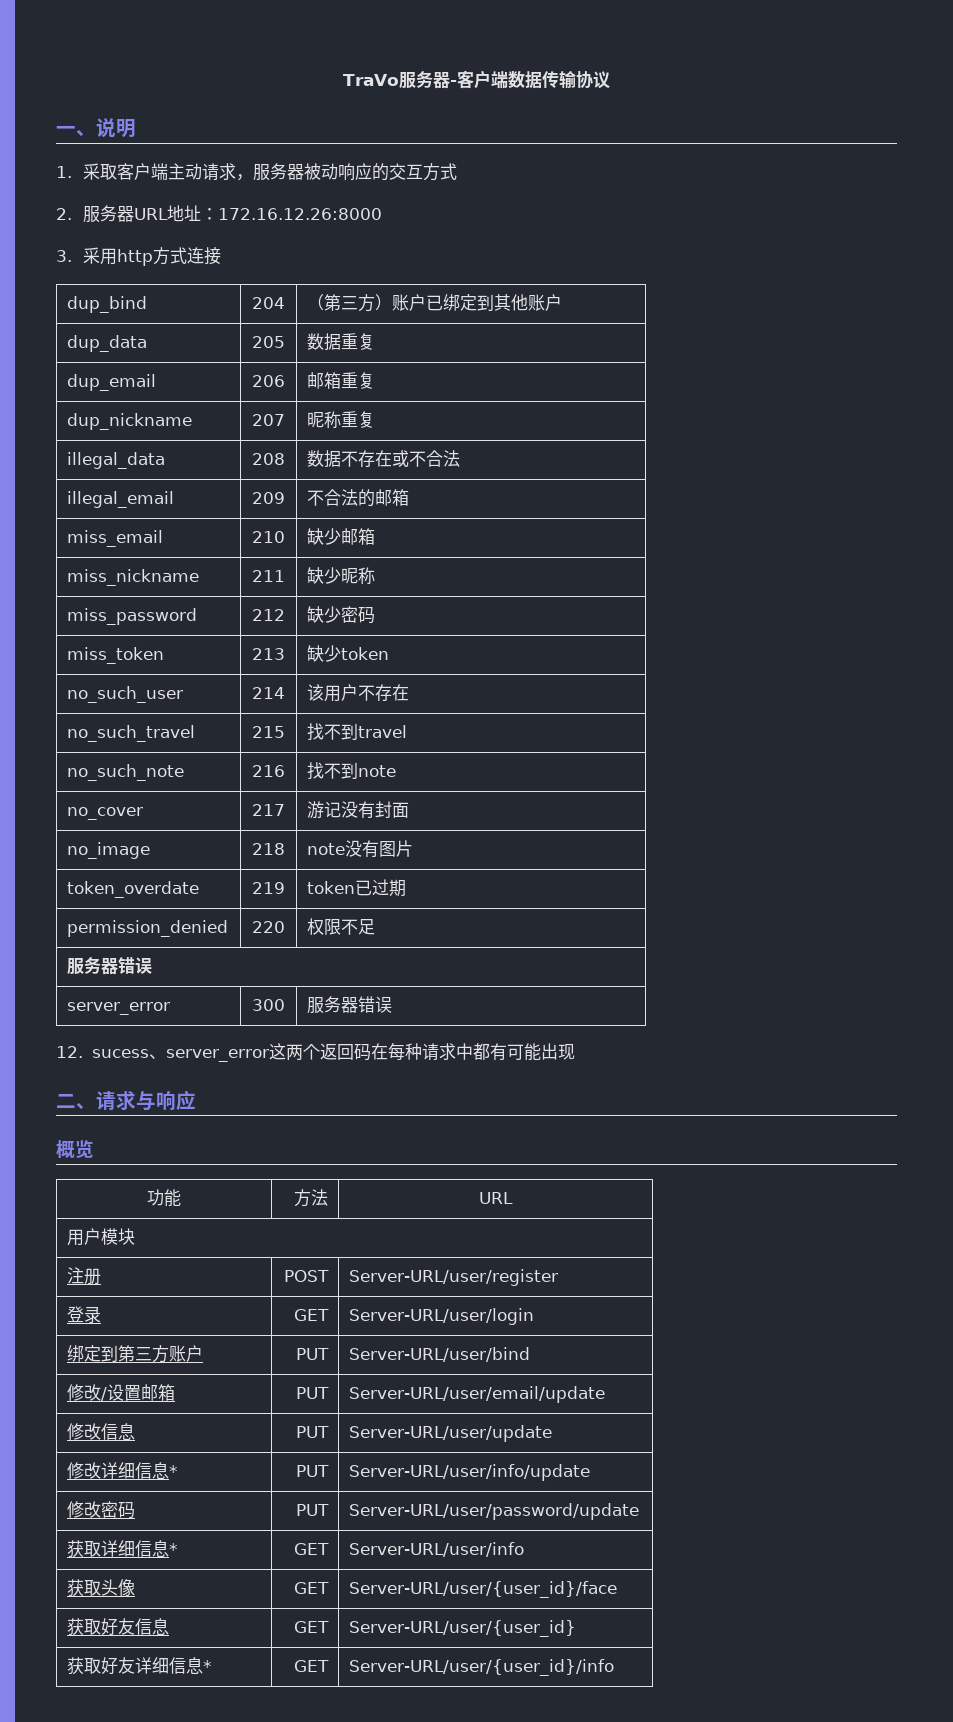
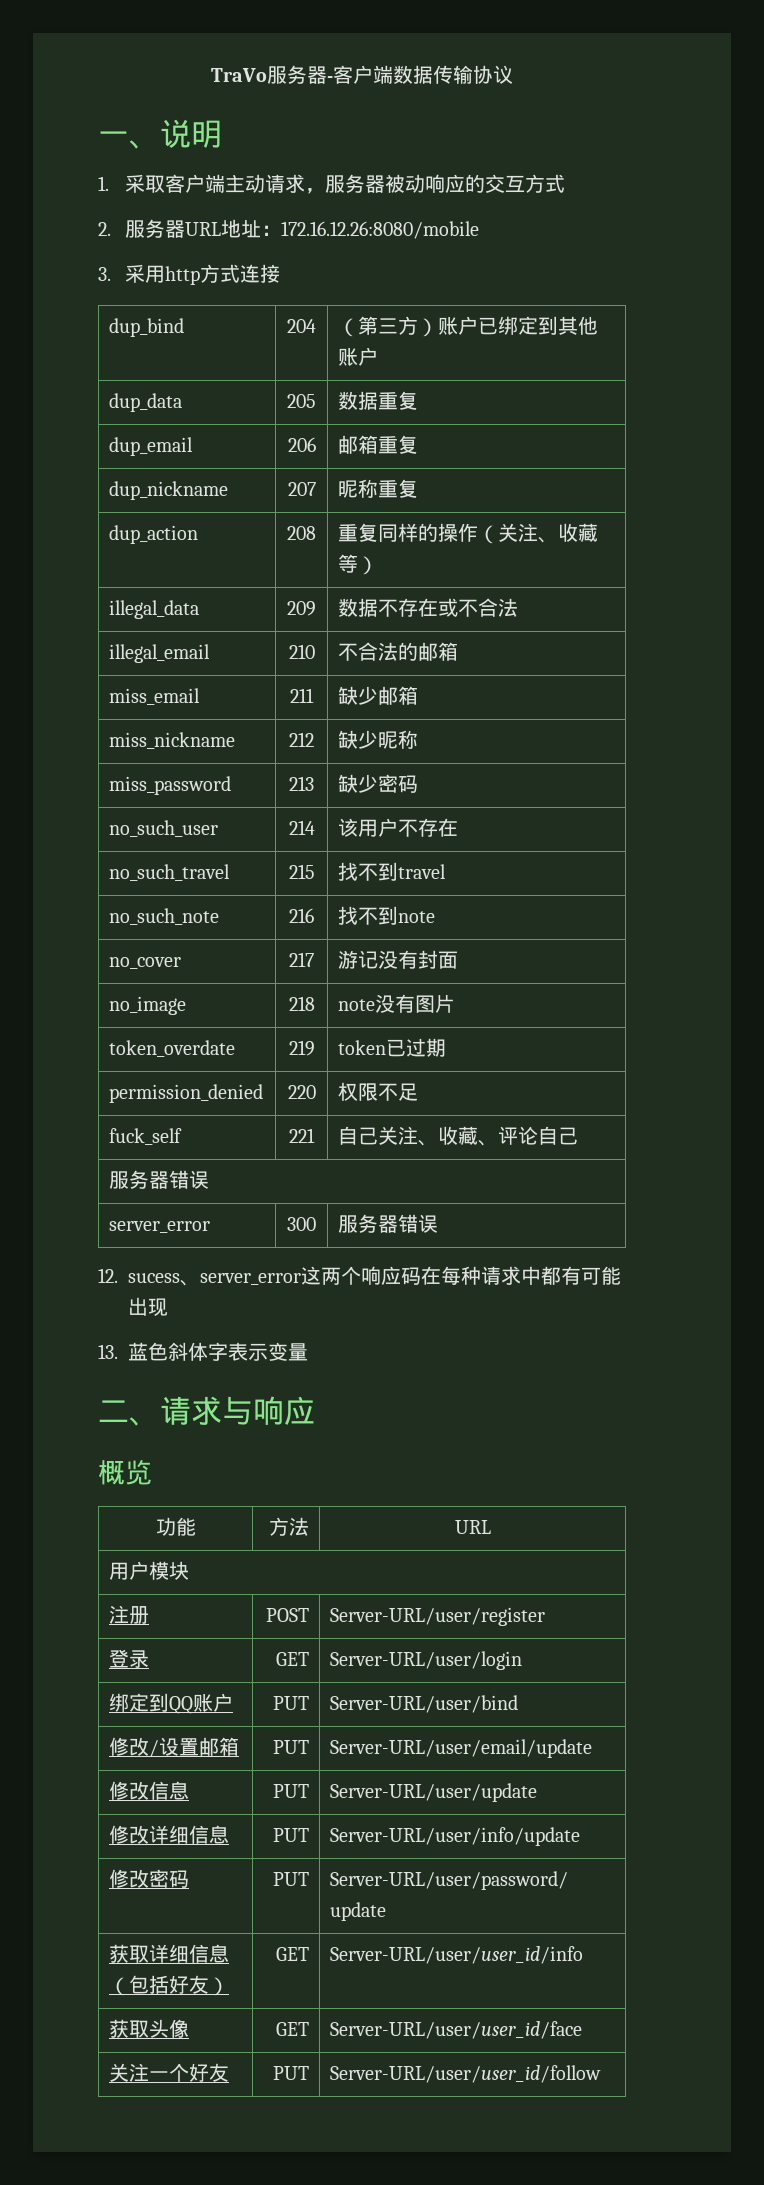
- 2.服务器URL地址：172.16.12.26:8000
+ 2.服务器URL地址：172.16.12.26:8080/mobile
+ dup_action | 208 | 重复同样的操作（关注、收藏等）
- illegal_data | 208 | 数据不存在或不合法
+ illegal_data | 209 | 数据不存在或不合法
- illegal_email | 209 | 不合法的邮箱
+ illegal_email | 210 | 不合法的邮箱
- miss_email | 210 | 缺少邮箱
+ miss_email | 211 | 缺少邮箱
- miss_nickname | 211 | 缺少昵称
+ miss_nickname | 212 | 缺少昵称
- miss_password | 212 | 缺少密码
+ miss_password | 213 | 缺少密码
- miss_token | 213 | 缺少token
+ fuck_self | 221 | 自己关注、收藏、评论自己
- 12. sucess、server_error这两个返回码在每种请求中都有可能出现
+ 12. sucess、server_error这两个响应码在每种请求中都有可能出现
+ 13.蓝色斜体字表示变量
- 绑定到第三方账户 | PUT | Server-URL/user/bind
+ 绑定到QQ账户 | PUT | Server-URL/user/bind
- 修改详细信息* | PUT | Server-URL/user/info/update
+ 修改详细信息 | PUT | Server-URL/user/info/update
- 获取详细信息* | GET | Server-URL/user/info
+ 获取详细信息（包括好友） | GET | Server-URL/user/user_id/info
- 获取头像 | GET | Server-URL/user/{user_id}/face
- 获取好友信息 | GET | Server-URL/user/{user_id}
- 获取好友详细信息* | GET | Server-URL/user/{user_id}/info
+ 获取头像 | GET | Server-URL/user/user_id/face
+ 关注一个好友 | PUT | Server-URL/user/user_id/follow

